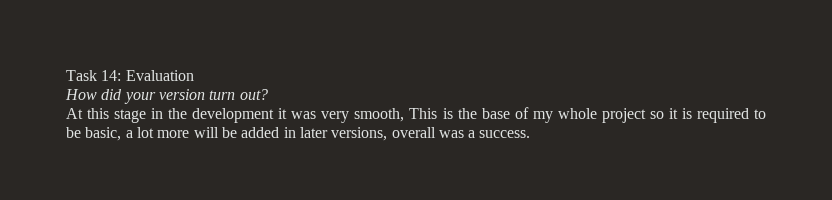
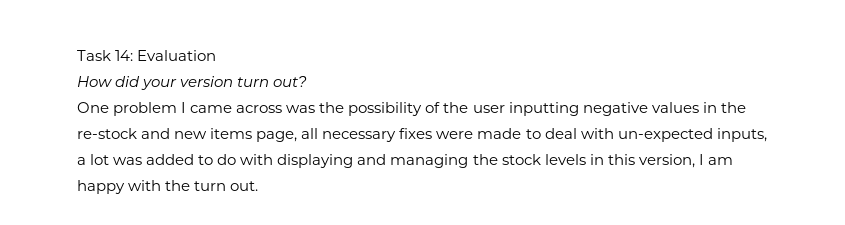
- At this stage in the development it was very smooth, This is the base of my whole project so it is required to be basic, a lot more will be added in later versions, overall was a success.
+ One problem I came across was the possibility of the user inputting negative values in the re-stock and new items page, all necessary fixes were made to deal with un-expected inputs, a lot was added to do with displaying and managing the stock levels in this version, I am happy with the turn out.

